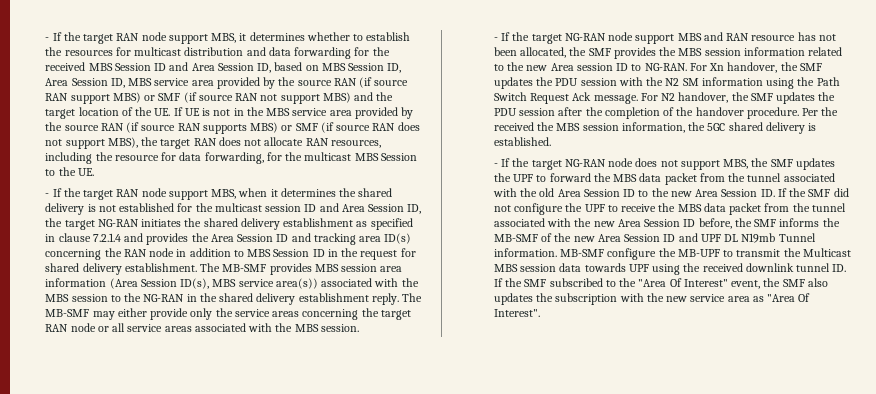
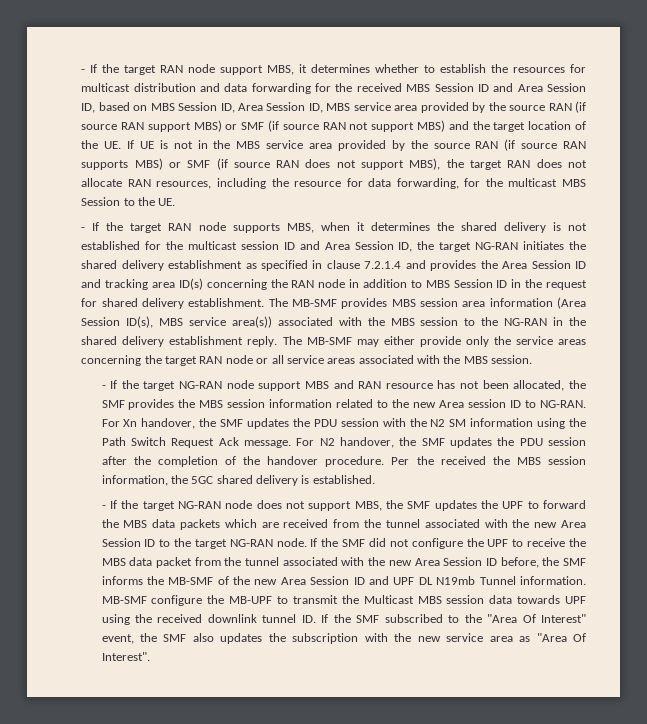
- - If the target RAN node support MBS, when it determines the shared delivery is not established for the multicast session ID and Area Session ID, the target NG-RAN initiates the shared delivery establishment as specified in clause 7.2.1.4 and provides the Area Session ID and tracking area ID(s) concerning the RAN node in addition to MBS Session ID in the request for shared delivery establishment.
+ - If the target RAN node supports MBS, when it determines the shared delivery is not established for the multicast session ID and Area Session ID, the target NG-RAN initiates the shared delivery establishment as specified in clause 7.2.1.4 and provides the Area Session ID and tracking area ID(s) concerning the RAN node in addition to MBS Session ID in the request for shared delivery establishment.
- - If the target NG-RAN node does not support MBS, the SMF updates the UPF to forward the MBS data packet from the tunnel associated with the old Area Session ID to the new Area Session ID. If the SMF did not configure the UPF to receive the MBS data packet from the tunnel associated with the new Area Session ID before, the SMF informs the MB-SMF of the new Area Session ID and UPF DL N19mb Tunnel information.
+ - If the target NG-RAN node does not support MBS, the SMF updates the UPF to forward the MBS data packets which are received from the tunnel associated with the new Area Session ID to the target NG-RAN node. If the SMF did not configure the UPF to receive the MBS data packet from the tunnel associated with the new Area Session ID before, the SMF informs the MB-SMF of the new Area Session ID and UPF DL N19mb Tunnel information.

